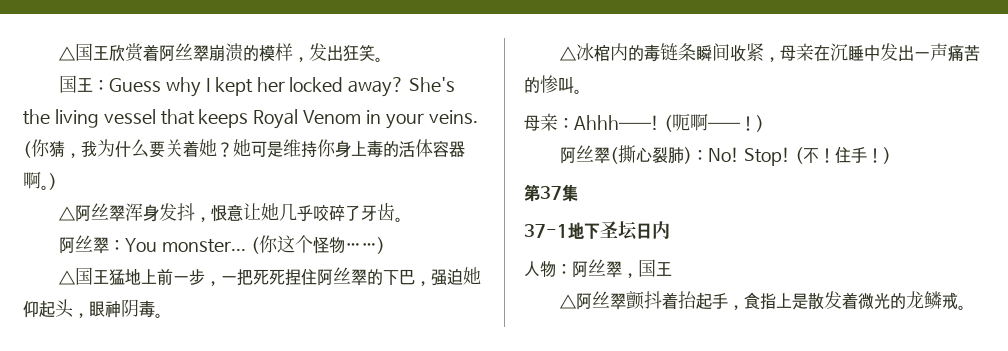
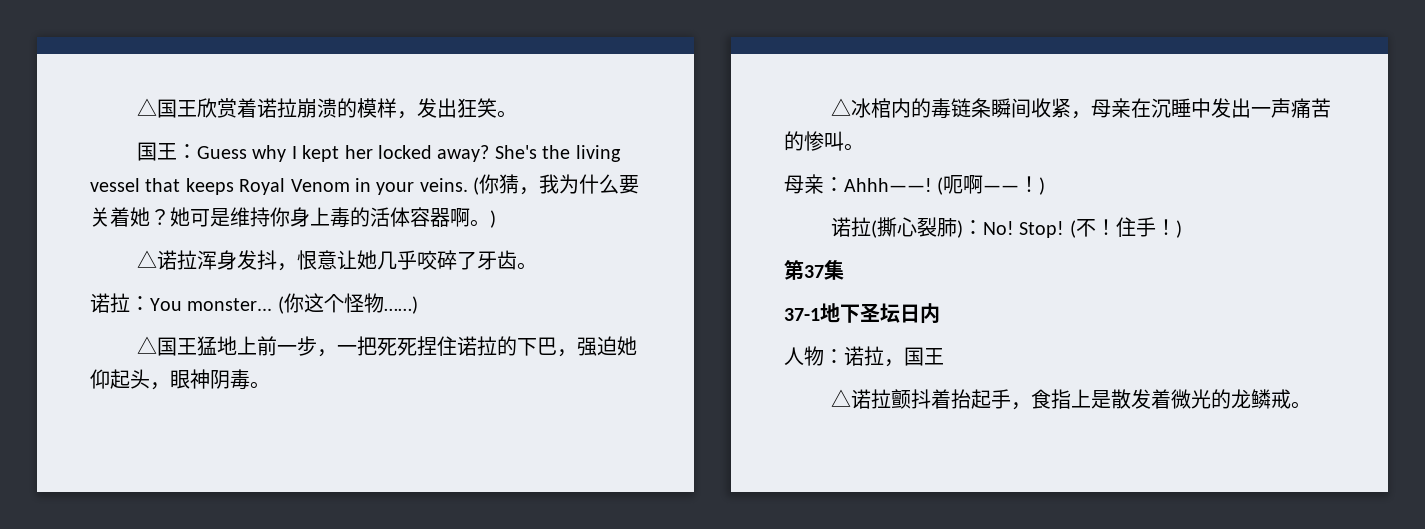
- △国王欣赏着阿丝翠崩溃的模样，发出狂笑。
+ △国王欣赏着诺拉崩溃的模样，发出狂笑。
- △阿丝翠浑身发抖，恨意让她几乎咬碎了牙齿。
+ △诺拉浑身发抖，恨意让她几乎咬碎了牙齿。
- 阿丝翠：You monster...
+ 诺拉：You monster...
- △国王猛地上前一步，一把死死捏住阿丝翠的下巴，强迫她仰起头，眼神阴毒。
+ △国王猛地上前一步，一把死死捏住诺拉的下巴，强迫她仰起头，眼神阴毒。
- 阿丝翠(撕心裂肺)：No!
+ 诺拉(撕心裂肺)：No!
- 人物：阿丝翠，国王
+ 人物：诺拉，国王
- △阿丝翠颤抖着抬起手，食指上是散发着微光的龙鳞戒。
+ △诺拉颤抖着抬起手，食指上是散发着微光的龙鳞戒。

